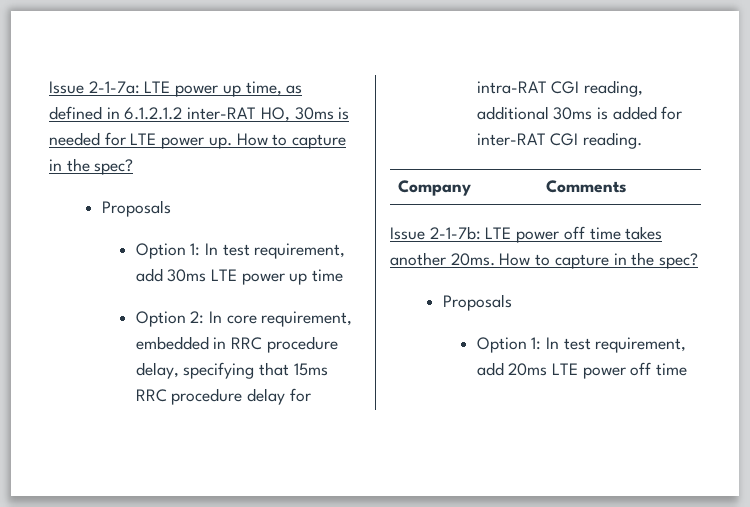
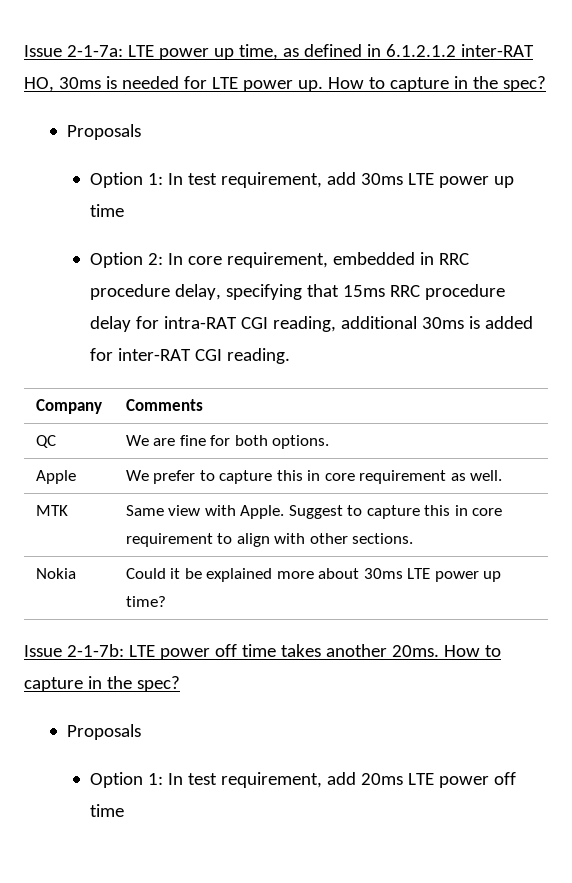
+ QC | We are fine for both options.
+ Apple | We prefer to capture this in core requirement as well.
+ MTK | Same view with Apple. Suggest to capture this in core requirement to align with other sections.
+ Nokia | Could it be explained more about 30ms LTE power up time?

